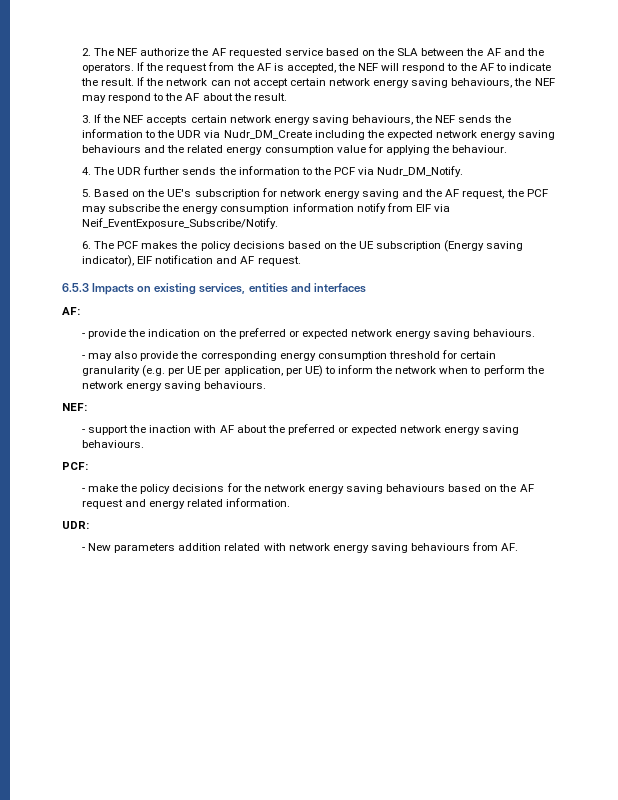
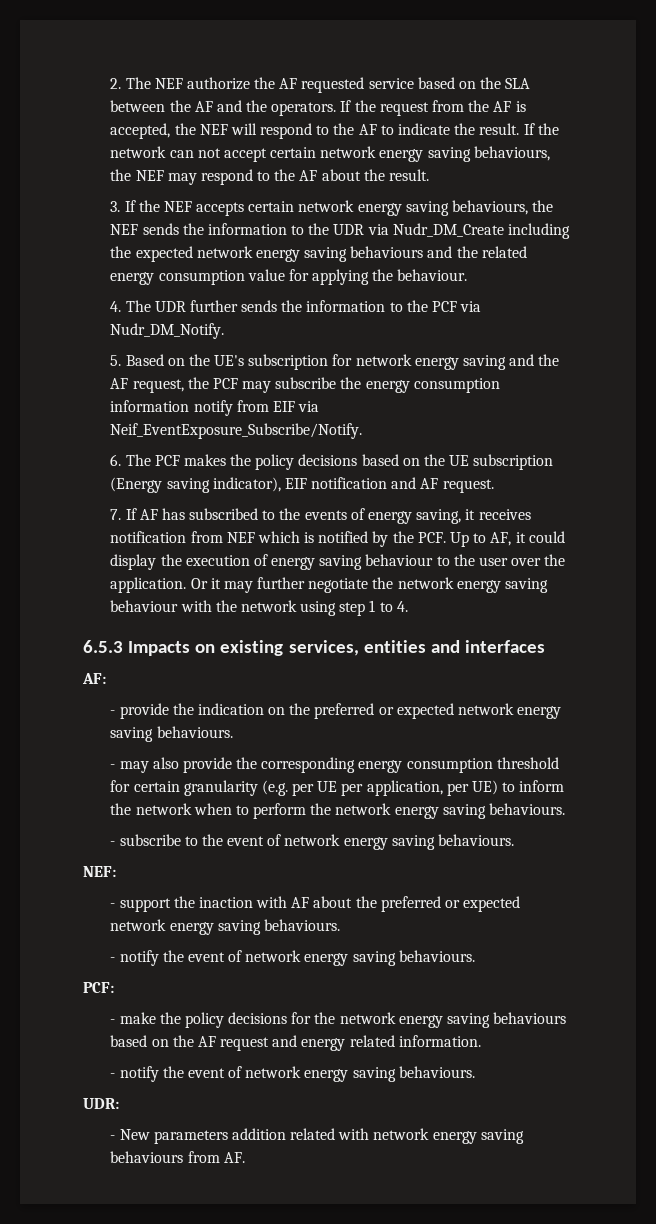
+ 7. If AF has subscribed to the events of energy saving, it receives notification from NEF which is notified by the PCF. Up to AF, it could display the execution of energy saving behaviour to the user over the application. Or it may further negotiate the network energy saving behaviour with the network using step 1 to 4.
+ - subscribe to the event of network energy saving behaviours.
  - support the inaction with AF about the preferred or expected network energy saving behaviours.
+ - notify the event of network energy saving behaviours.
  - make the policy decisions for the network energy saving behaviours based on the AF request and energy related information.
+ - notify the event of network energy saving behaviours.

